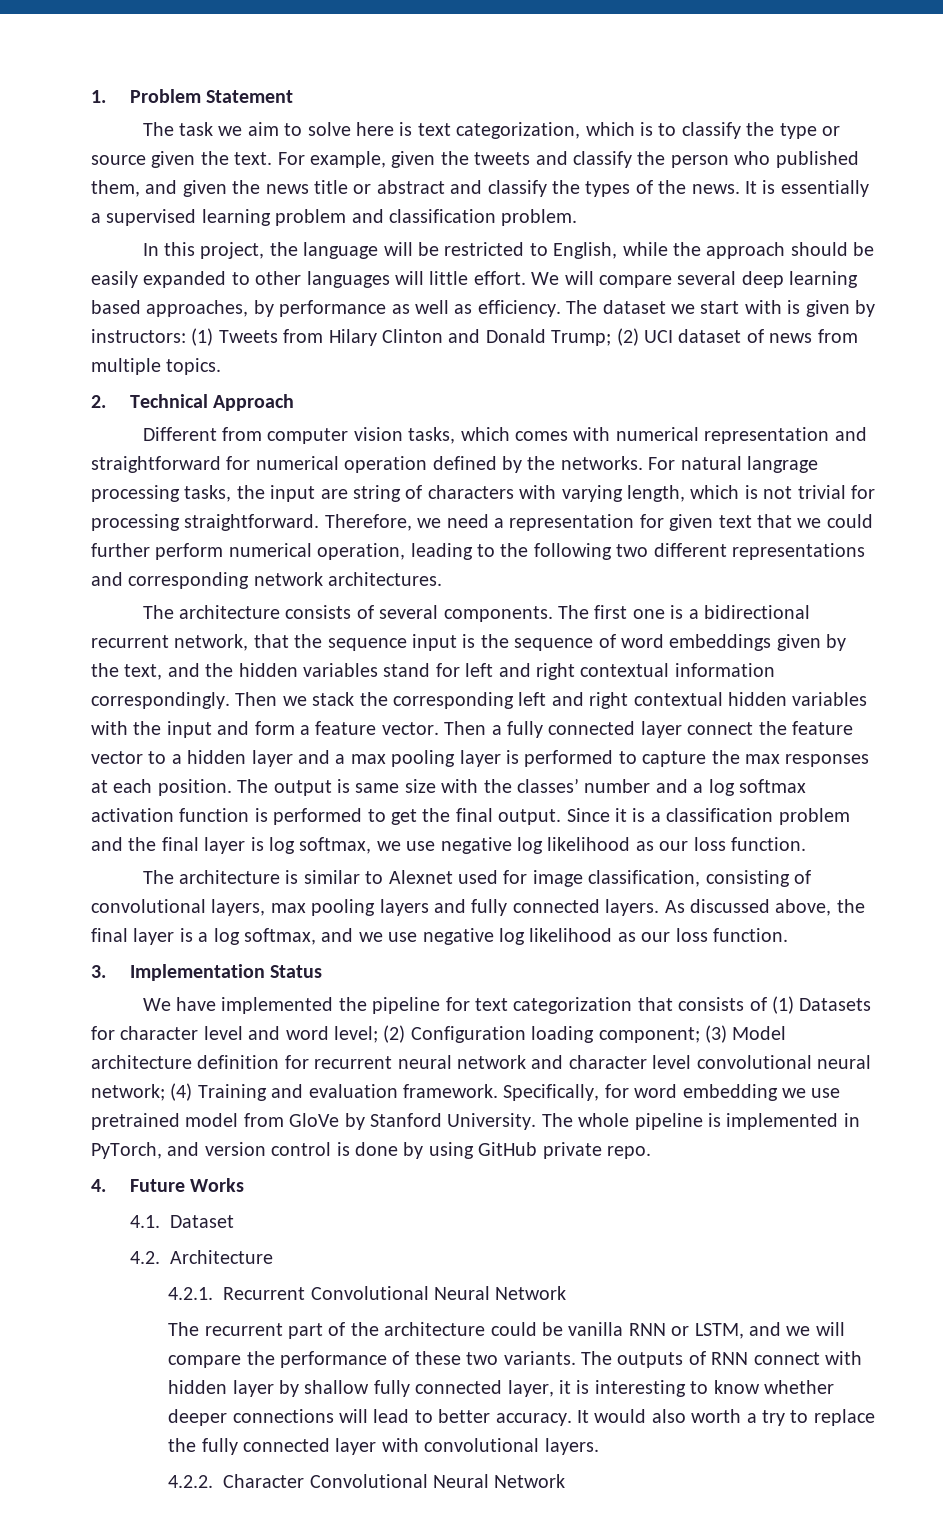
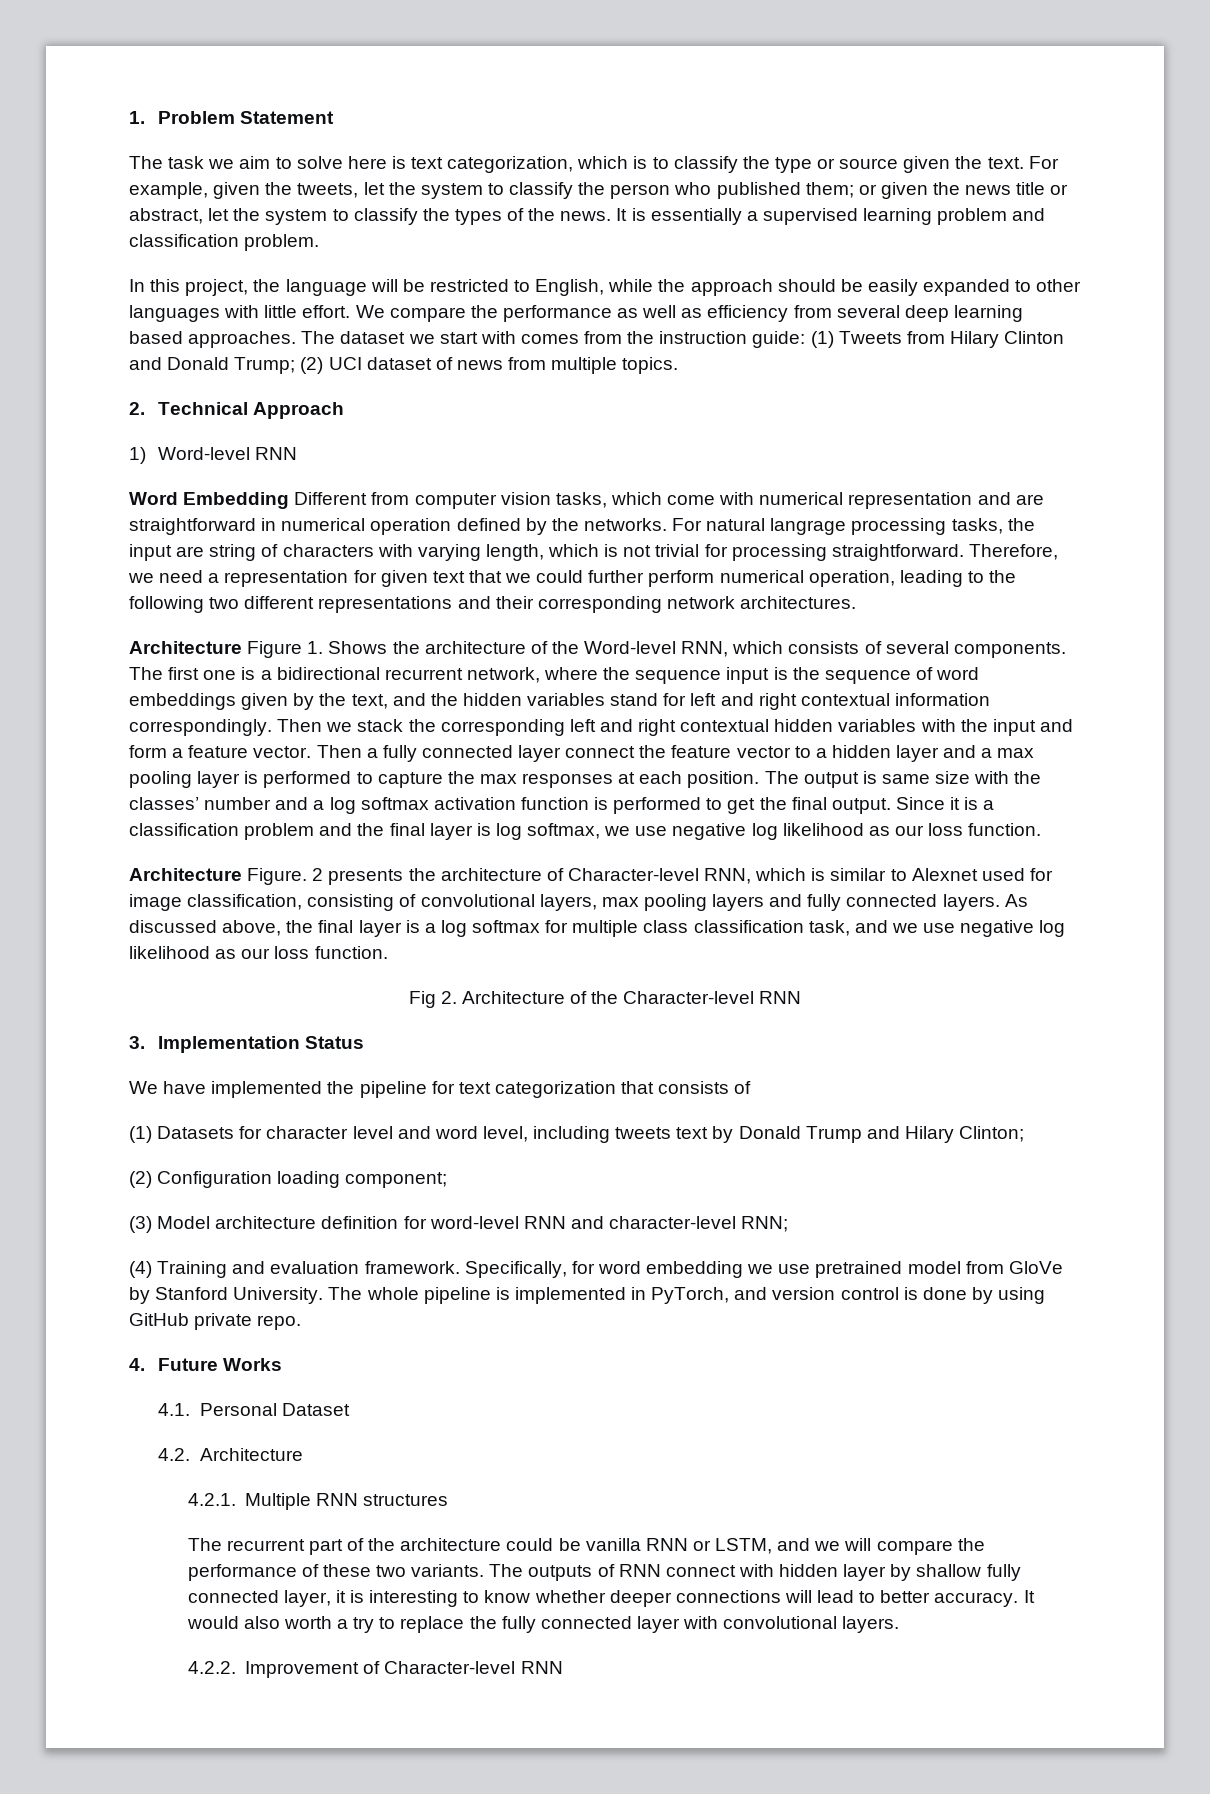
- For example, given the tweets and classify the person who published them, and given the news title or abstract and classify the types of the news.
+ For example, given the tweets, let the system to classify the person who published them; or given the news title or abstract, let the system to classify the types of the news.
- In this project, the language will be restricted to English, while the approach should be easily expanded to other languages will little effort.
+ In this project, the language will be restricted to English, while the approach should be easily expanded to other languages with little effort.
- We will compare several deep learning based approaches, by performance as well as efficiency.
+ We compare the performance as well as efficiency from several deep learning based approaches.
- The dataset we start with is given by instructors: (1) Tweets from Hilary Clinton and Donald Trump; (2) UCI dataset of news from multiple topics.
+ The dataset we start with comes from the instruction guide: (1) Tweets from Hilary Clinton and Donald Trump; (2) UCI dataset of news from multiple topics.
- Different from computer vision tasks, which comes with numerical representation and straightforward for numerical operation defined by the networks.
+ 1) Word-level RNN
+ Word Embedding Different from computer vision tasks, which come with numerical representation and are straightforward in numerical operation defined by the networks.
- Therefore, we need a representation for given text that we could further perform numerical operation, leading to the following two different representations and corresponding network architectures.
+ Therefore, we need a representation for given text that we could further perform numerical operation, leading to the following two different representations and their corresponding network architectures.
- The architecture consists of several components.
+ Architecture Figure 1. Shows the architecture of the Word-level RNN, which consists of several components.
- The first one is a bidirectional recurrent network, that the sequence input is the sequence of word embeddings given by the text, and the hidden variables stand for left and right contextual information correspondingly.
+ The first one is a bidirectional recurrent network, where the sequence input is the sequence of word embeddings given by the text, and the hidden variables stand for left and right contextual information correspondingly.
- The architecture is similar to Alexnet used for image classification, consisting of convolutional layers, max pooling layers and fully connected layers.
+ Architecture Figure. 2 presents the architecture of Character-level RNN, which is similar to Alexnet used for image classification, consisting of convolutional layers, max pooling layers and fully connected layers.
- As discussed above, the final layer is a log softmax, and we use negative log likelihood as our loss function.
+ As discussed above, the final layer is a log softmax for multiple class classification task, and we use negative log likelihood as our loss function.
+ Fig 2. Architecture of the Character-level RNN
- We have implemented the pipeline for text categorization that consists of (1) Datasets for character level and word level; (2) Configuration loading component; (3) Model architecture definition for recurrent neural network and character level convolutional neural network; (4) Training and evaluation framework.
+ We have implemented the pipeline for text categorization that consists of
+ (1) Datasets for character level and word level, including tweets text by Donald Trump and Hilary Clinton;
+ (2) Configuration loading component;
+ (3) Model architecture definition for word-level RNN and character-level RNN;
+ (4) Training and evaluation framework.
- 4.1. Dataset
+ 4.1. Personal Dataset
- 4.2.1. Recurrent Convolutional Neural Network
+ 4.2.1. Multiple RNN structures
- 4.2.2. Character Convolutional Neural Network
+ 4.2.2. Improvement of Character-level RNN

